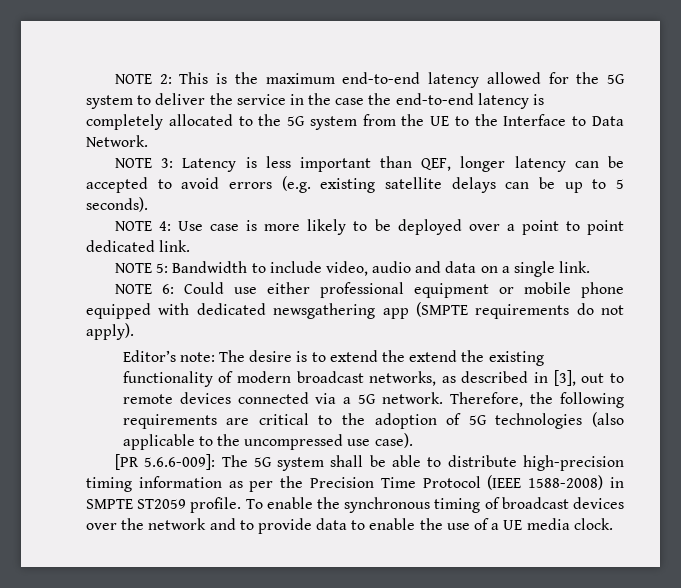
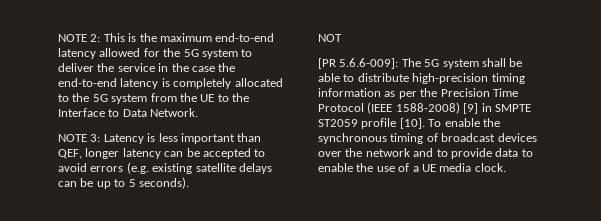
- NOTE 4: Use case is more likely to be deployed over a point to point dedicated link.
- NOTE 5: Bandwidth to include video, audio and data on a single link.
- NOTE 6: Could use either professional equipment or mobile phone equipped with dedicated newsgathering app (SMPTE requirements do not apply).
- Editor’s note: The desire is to extend the extend the existing functionality of modern broadcast networks, as described in [3], out to remote devices connected via a 5G network. Therefore, the following requirements are critical to the adoption of 5G technologies (also applicable to the uncompressed use case).
+ NOT
- [PR 5.6.6-009]: The 5G system shall be able to distribute high-precision timing information as per the Precision Time Protocol (IEEE 1588-2008) in SMPTE ST2059 profile.
+ [PR 5.6.6-009]: The 5G system shall be able to distribute high-precision timing information as per the Precision Time Protocol (IEEE 1588-2008) [9] in SMPTE ST2059 profile [10].

